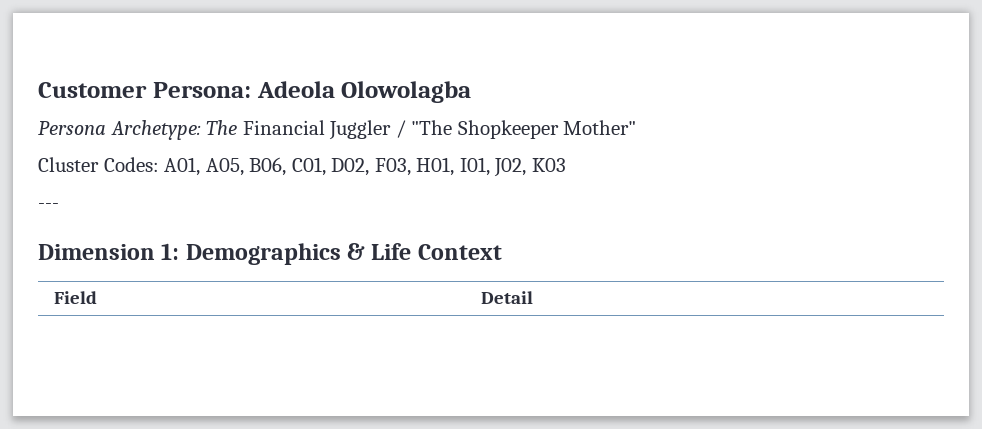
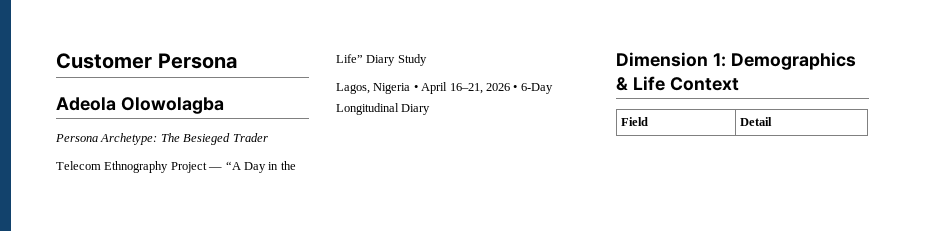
- Customer Persona: Adeola Olowolagba
+ Customer Persona
+ Adeola Olowolagba
- Persona Archetype: The Financial Juggler / "The Shopkeeper Mother"
- Cluster Codes: A01, A05, B06, C01, D02, F03, H01, I01, J02, K03
- ---
+ Persona Archetype: The Besieged Trader
+ Telecom Ethnography Project — “A Day in the Life” Diary Study
+ Lagos, Nigeria • April 16–21, 2026 • 6-Day Longitudinal Diary

